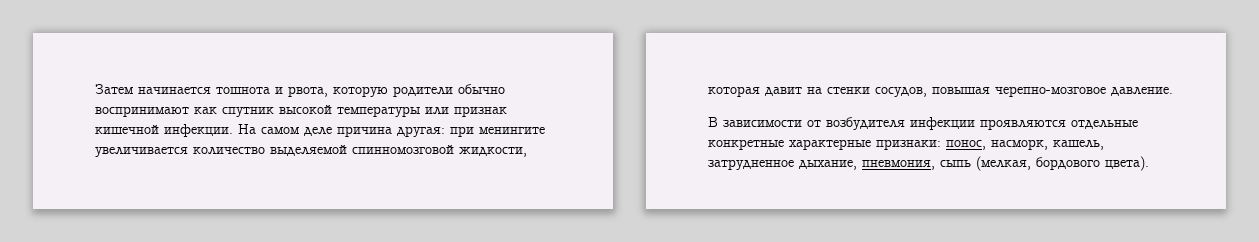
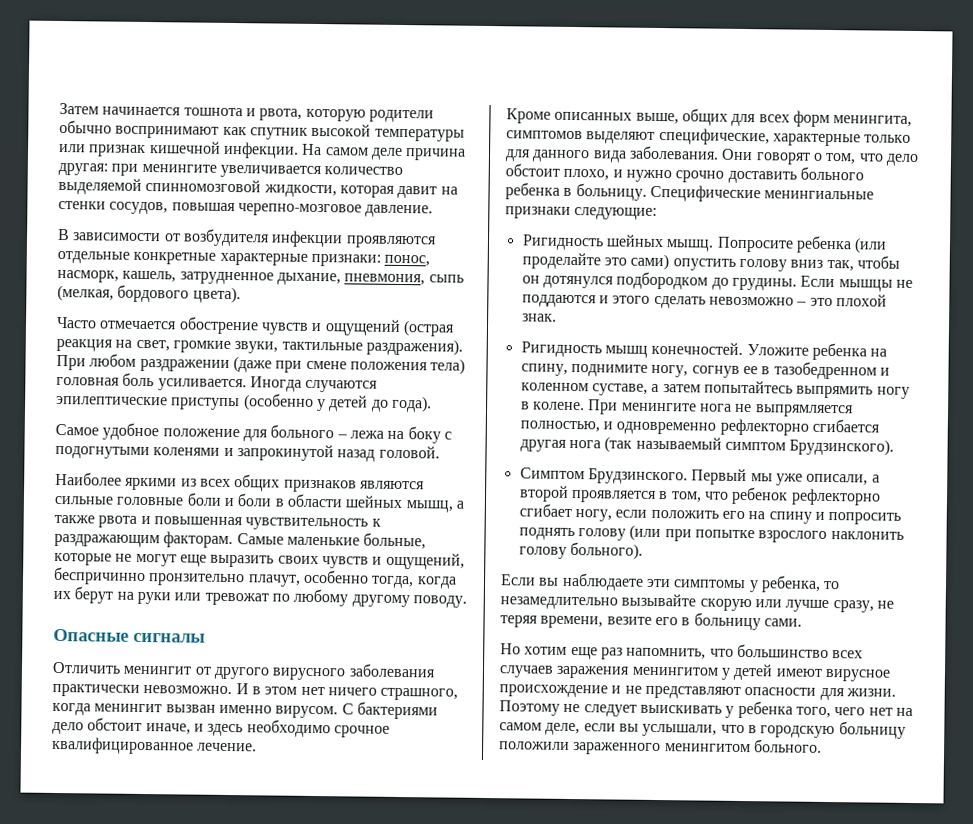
+ Часто отмечается обострение чувств и ощущений (острая реакция на свет, громкие звуки, тактильные раздражения). При любом раздражении (даже при смене положения тела) головная боль усиливается. Иногда случаются эпилептические приступы (особенно у детей до года).
+ Самое удобное положение для больного – лежа на боку с подогнутыми коленями и запрокинутой назад головой.
+ Наиболее яркими из всех общих признаков являются сильные головные боли и боли в области шейных мышц, а также рвота и повышенная чувствительность к раздражающим факторам. Самые маленькие больные, которые не могут еще выразить своих чувств и ощущений, беспричинно пронзительно плачут, особенно тогда, когда их берут на руки или тревожат по любому другому поводу.
+ Опасные сигналы
+ Отличить менингит от другого вирусного заболевания практически невозможно. И в этом нет ничего страшного, когда менингит вызван именно вирусом. С бактериями дело обстоит иначе, и здесь необходимо срочное квалифицированное лечение.
+ Кроме описанных выше, общих для всех форм менингита, симптомов выделяют специфические, характерные только для данного вида заболевания. Они говорят о том, что дело обстоит плохо, и нужно срочно доставить больного ребенка в больницу. Специфические менингиальные признаки следующие:
+ Ригидность шейных мышц. Попросите ребенка (или проделайте это сами) опустить голову вниз так, чтобы он дотянулся подбородком до грудины. Если мышцы не поддаются и этого сделать невозможно – это плохой знак.
+ Ригидность мышц конечностей. Уложите ребенка на спину, поднимите ногу, согнув ее в тазобедренном и коленном суставе, а затем попытайтесь выпрямить ногу в колене. При менингите нога не выпрямляется полностью, и одновременно рефлекторно сгибается другая нога (так называемый симптом Брудзинского).
+ Симптом Брудзинского. Первый мы уже описали, а второй проявляется в том, что ребенок рефлекторно сгибает ногу, если положить его на спину и попросить поднять голову (или при попытке взрослого наклонить голову больного).
+ Если вы наблюдаете эти симптомы у ребенка, то незамедлительно вызывайте скорую или лучше сразу, не теряя времени, везите его в больницу сами.
+ Но хотим еще раз напомнить, что большинство всех случаев заражения менингитом у детей имеют вирусное происхождение и не представляют опасности для жизни. Поэтому не следует выискивать у ребенка того, чего нет на самом деле, если вы услышали, что в городскую больницу положили зараженного менингитом больного.

